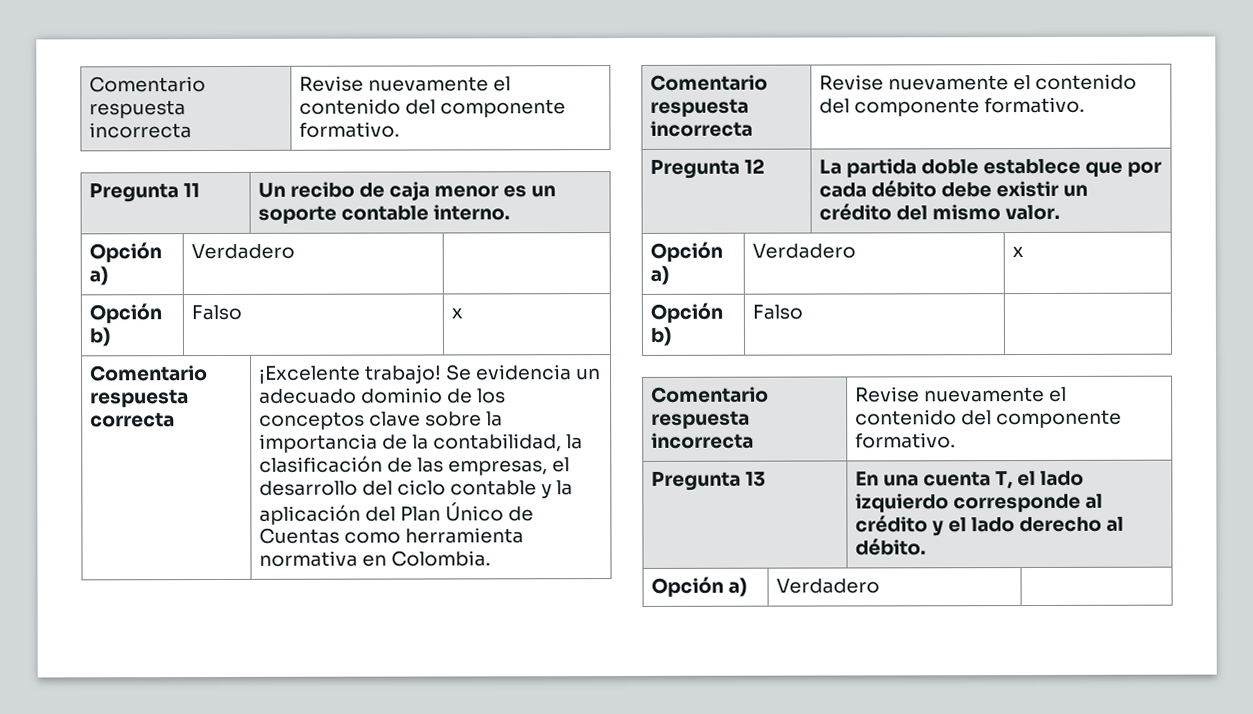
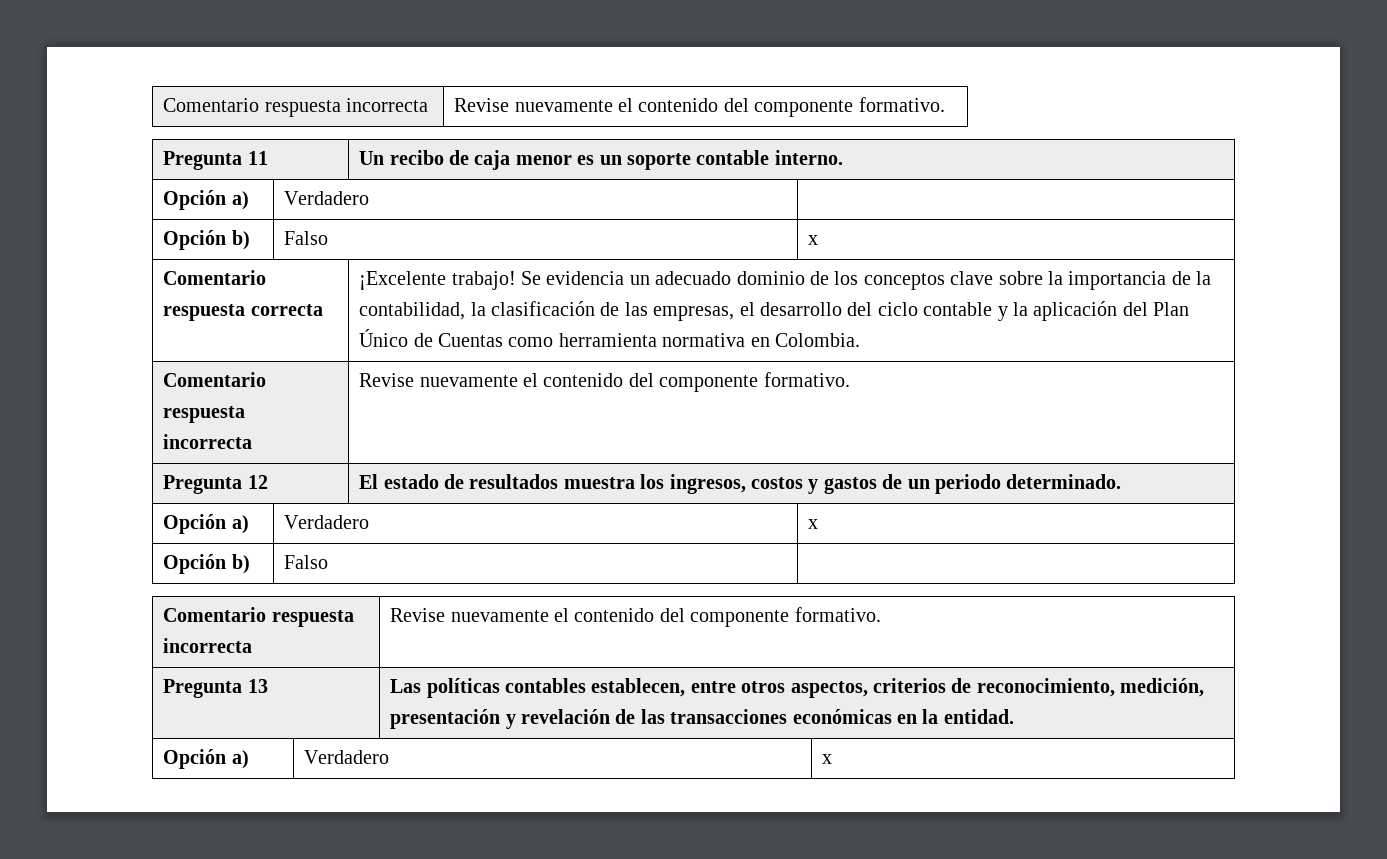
- Pregunta 12 | La partida doble establece que por cada débito debe existir un crédito del mismo valor.
+ Pregunta 12 | El estado de resultados muestra los ingresos, costos y gastos de un periodo determinado.
- Pregunta 13 | En una cuenta T, el lado izquierdo corresponde al crédito y el lado derecho al débito.
- Opción a) | Verdadero |
+ Pregunta 13 | Las políticas contables establecen, entre otros aspectos, criterios de reconocimiento, medición, presentación y revelación de las transacciones económicas en la entidad.
+ Opción a) | Verdadero | x

